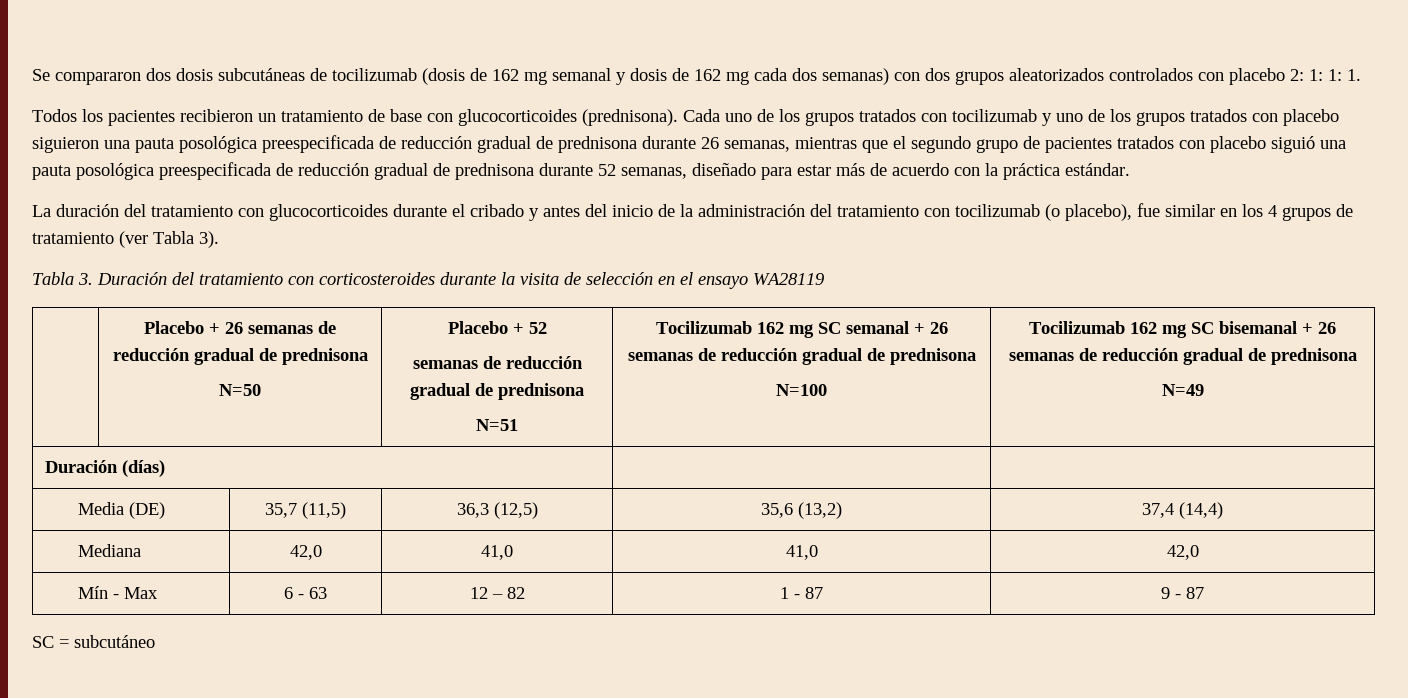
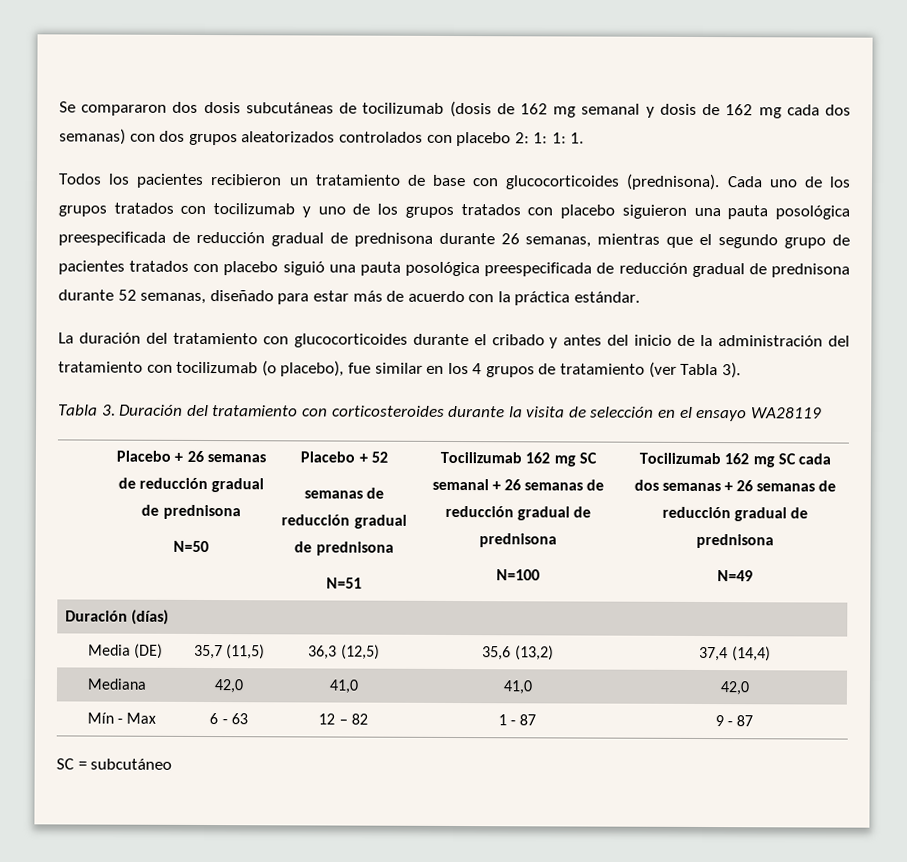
- Tocilizumab 162 mg SC bisemanal + 26 semanas de reducción gradual de prednisona
+ Tocilizumab 162 mg SC cada dos semanas + 26 semanas de reducción gradual de prednisona

